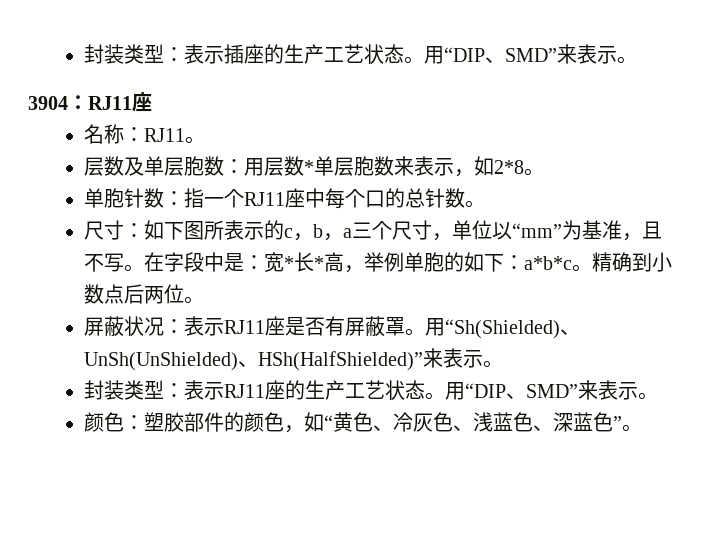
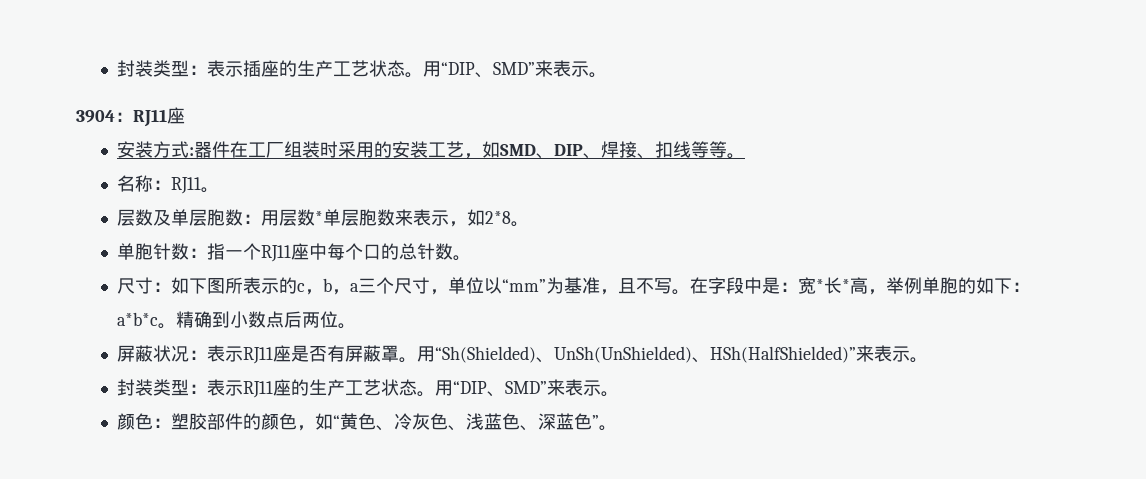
+ 安装方式:器件在工厂组装时采用的安装工艺，如SMD、DIP、焊接、扣线等等。

